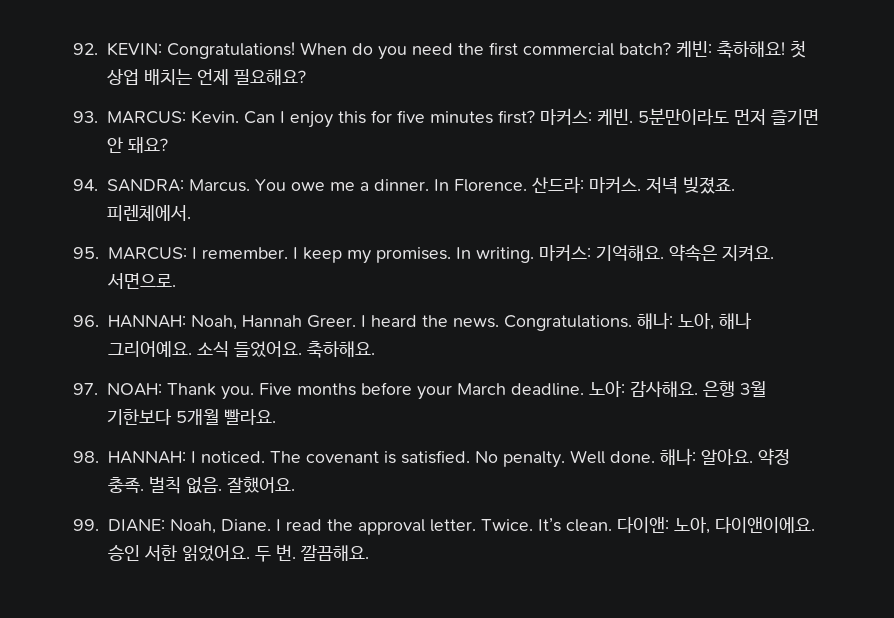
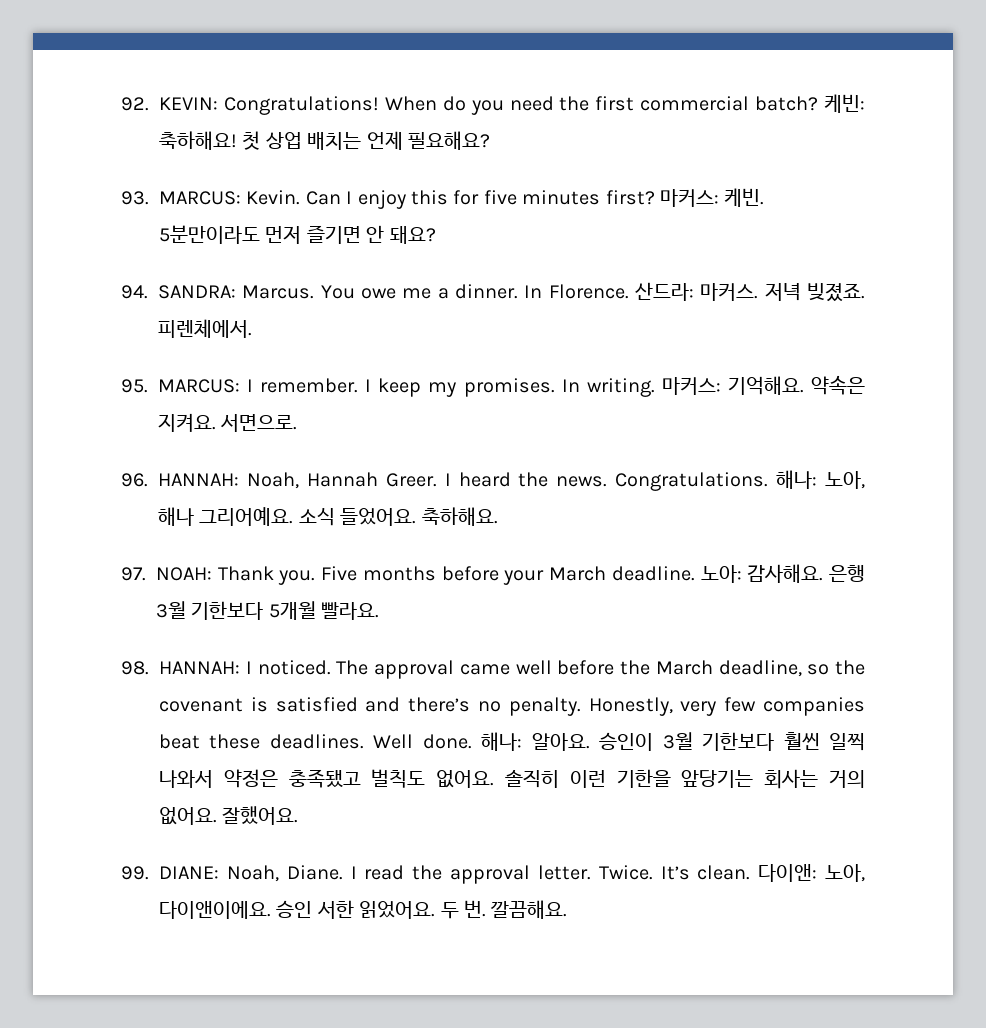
- The covenant is satisfied. No penalty. Well done. 해나: 알아요. 약정 충족. 벌칙 없음.
+ The approval came well before the March deadline, so the covenant is satisfied and there’s no penalty. Honestly, very few companies beat these deadlines. Well done. 해나: 알아요. 승인이 3월 기한보다 훨씬 일찍 나와서 약정은 충족됐고 벌칙도 없어요. 솔직히 이런 기한을 앞당기는 회사는 거의 없어요.

